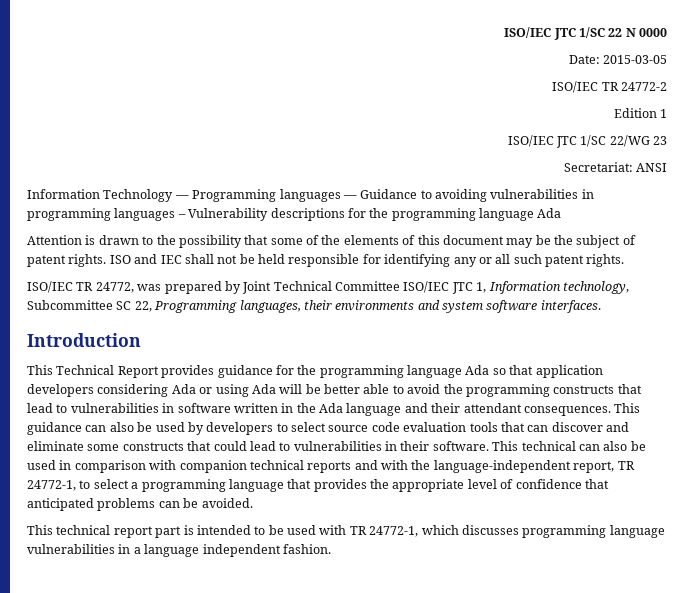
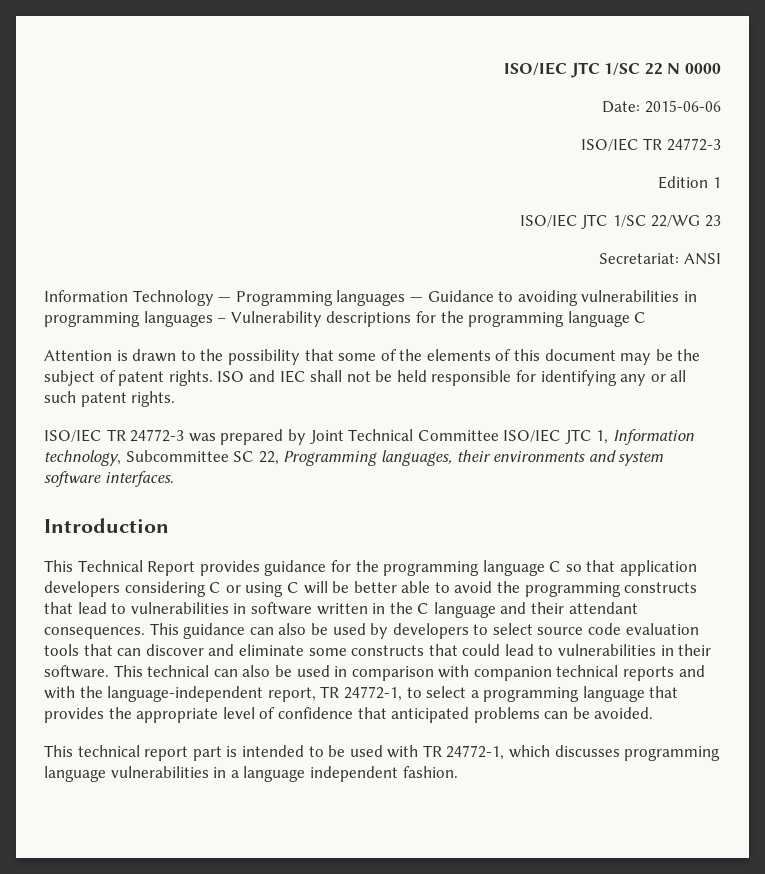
- Date: 2015-03-05
- ISO/IEC TR 24772-2
+ Date: 2015-06-06
+ ISO/IEC TR 24772-3
- Information Technology — Programming languages — Guidance to avoiding vulnerabilities in programming languages – Vulnerability descriptions for the programming language Ada
+ Information Technology — Programming languages — Guidance to avoiding vulnerabilities in programming languages – Vulnerability descriptions for the programming language C
- ISO/IEC TR 24772, was prepared by Joint Technical Committee ISO/IEC JTC 1, Information technology, Subcommittee SC 22, Programming languages, their environments and system software interfaces.
+ ISO/IEC TR 24772-3 was prepared by Joint Technical Committee ISO/IEC JTC 1, Information technology, Subcommittee SC 22, Programming languages, their environments and system software interfaces.
- This Technical Report provides guidance for the programming language Ada so that application developers considering Ada or using Ada will be better able to avoid the programming constructs that lead to vulnerabilities in software written in the Ada language and their attendant consequences.
+ This Technical Report provides guidance for the programming language C so that application developers considering C or using C will be better able to avoid the programming constructs that lead to vulnerabilities in software written in the C language and their attendant consequences.

